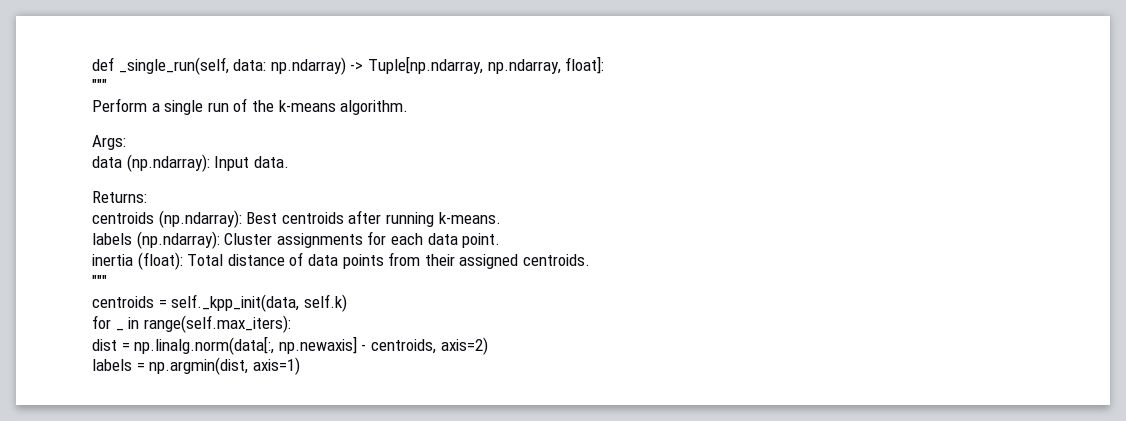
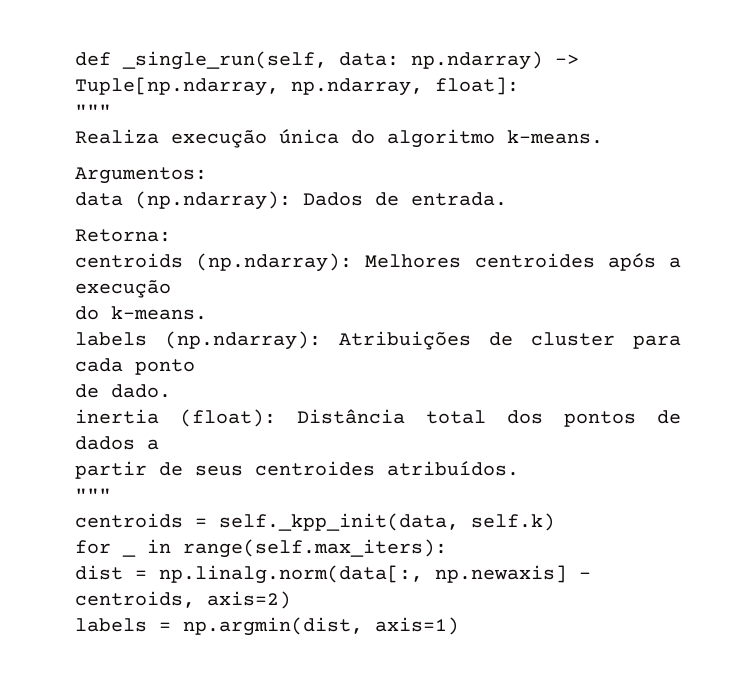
- Perform a single run of the k-means algorithm.
- Args:
- data (np.ndarray): Input data.
- Returns:
- centroids (np.ndarray): Best centroids after running k-means.
- labels (np.ndarray): Cluster assignments for each data point.
- inertia (float): Total distance of data points from their assigned centroids.
+ Realiza execução única do algoritmo k-means.
+ Argumentos:
+ data (np.ndarray): Dados de entrada.
+ Retorna:
+ centroids (np.ndarray): Melhores centroides após a execução
+ do k-means.
+ labels (np.ndarray): Atribuições de cluster para cada ponto
+ de dado.
+ inertia (float): Distância total dos pontos de dados a
+ partir de seus centroides atribuídos.

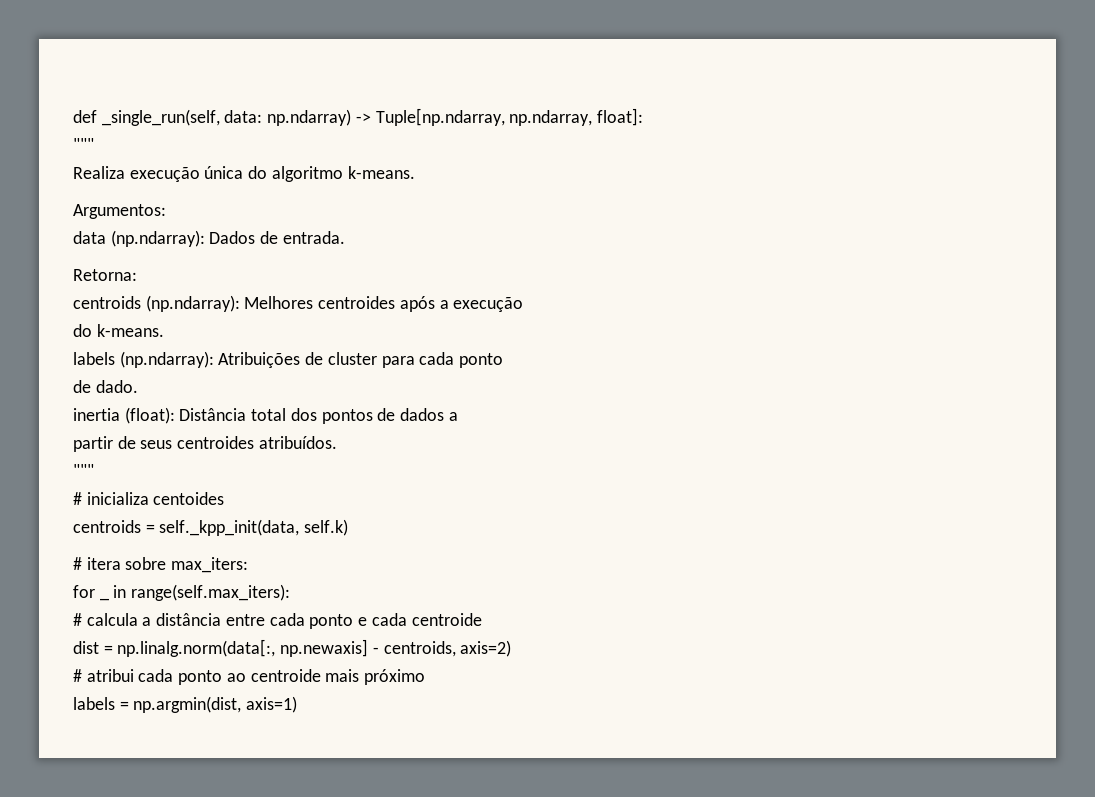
+ # inicializa centoides
+ # itera sobre max_iters:
+ # calcula a distância entre cada ponto e cada centroide
+ # atribui cada ponto ao centroide mais próximo

